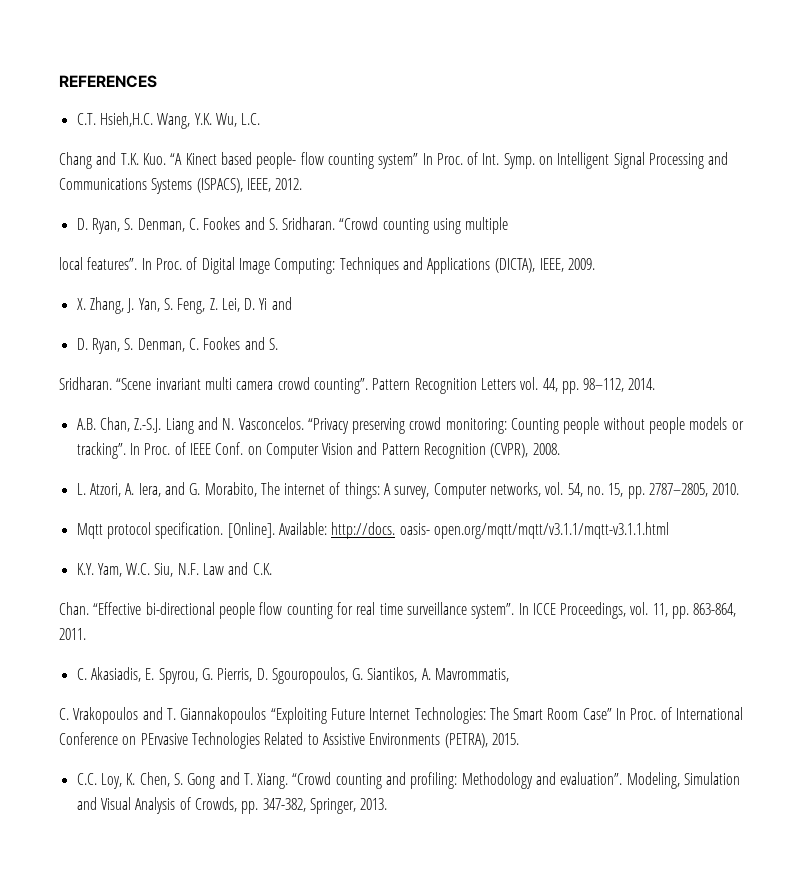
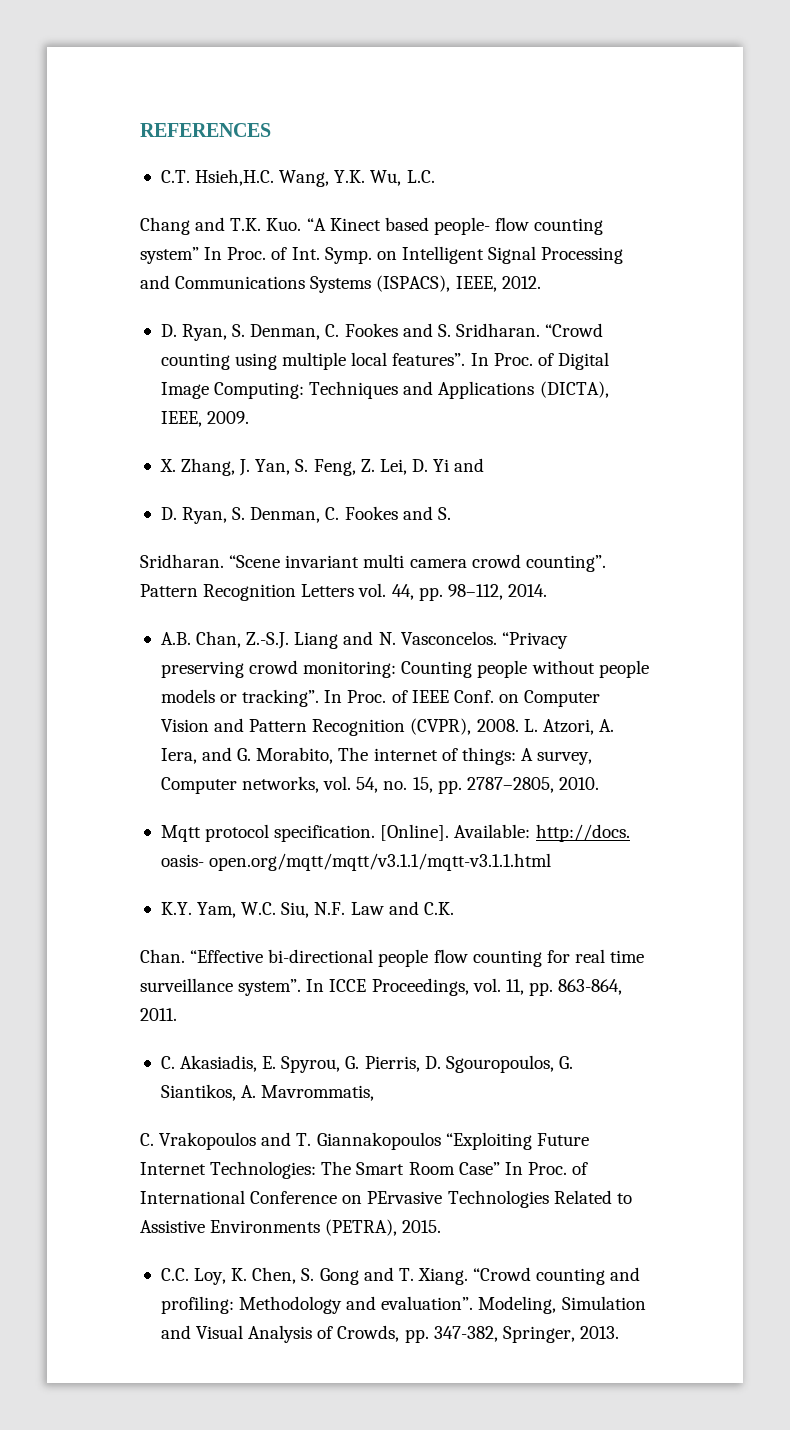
- “Crowd counting using multiple
- local features”.
+ “Crowd counting using multiple local features”.
- In Proc. of IEEE Conf. on Computer Vision and Pattern Recognition (CVPR), 2008.
- L. Atzori, A. Iera, and G. Morabito, The internet of things: A survey, Computer networks, vol. 54, no. 15, pp. 2787–2805, 2010.
+ In Proc. of IEEE Conf. on Computer Vision and Pattern Recognition (CVPR), 2008. L. Atzori, A. Iera, and G. Morabito, The internet of things: A survey, Computer networks, vol. 54, no. 15, pp. 2787–2805, 2010.

